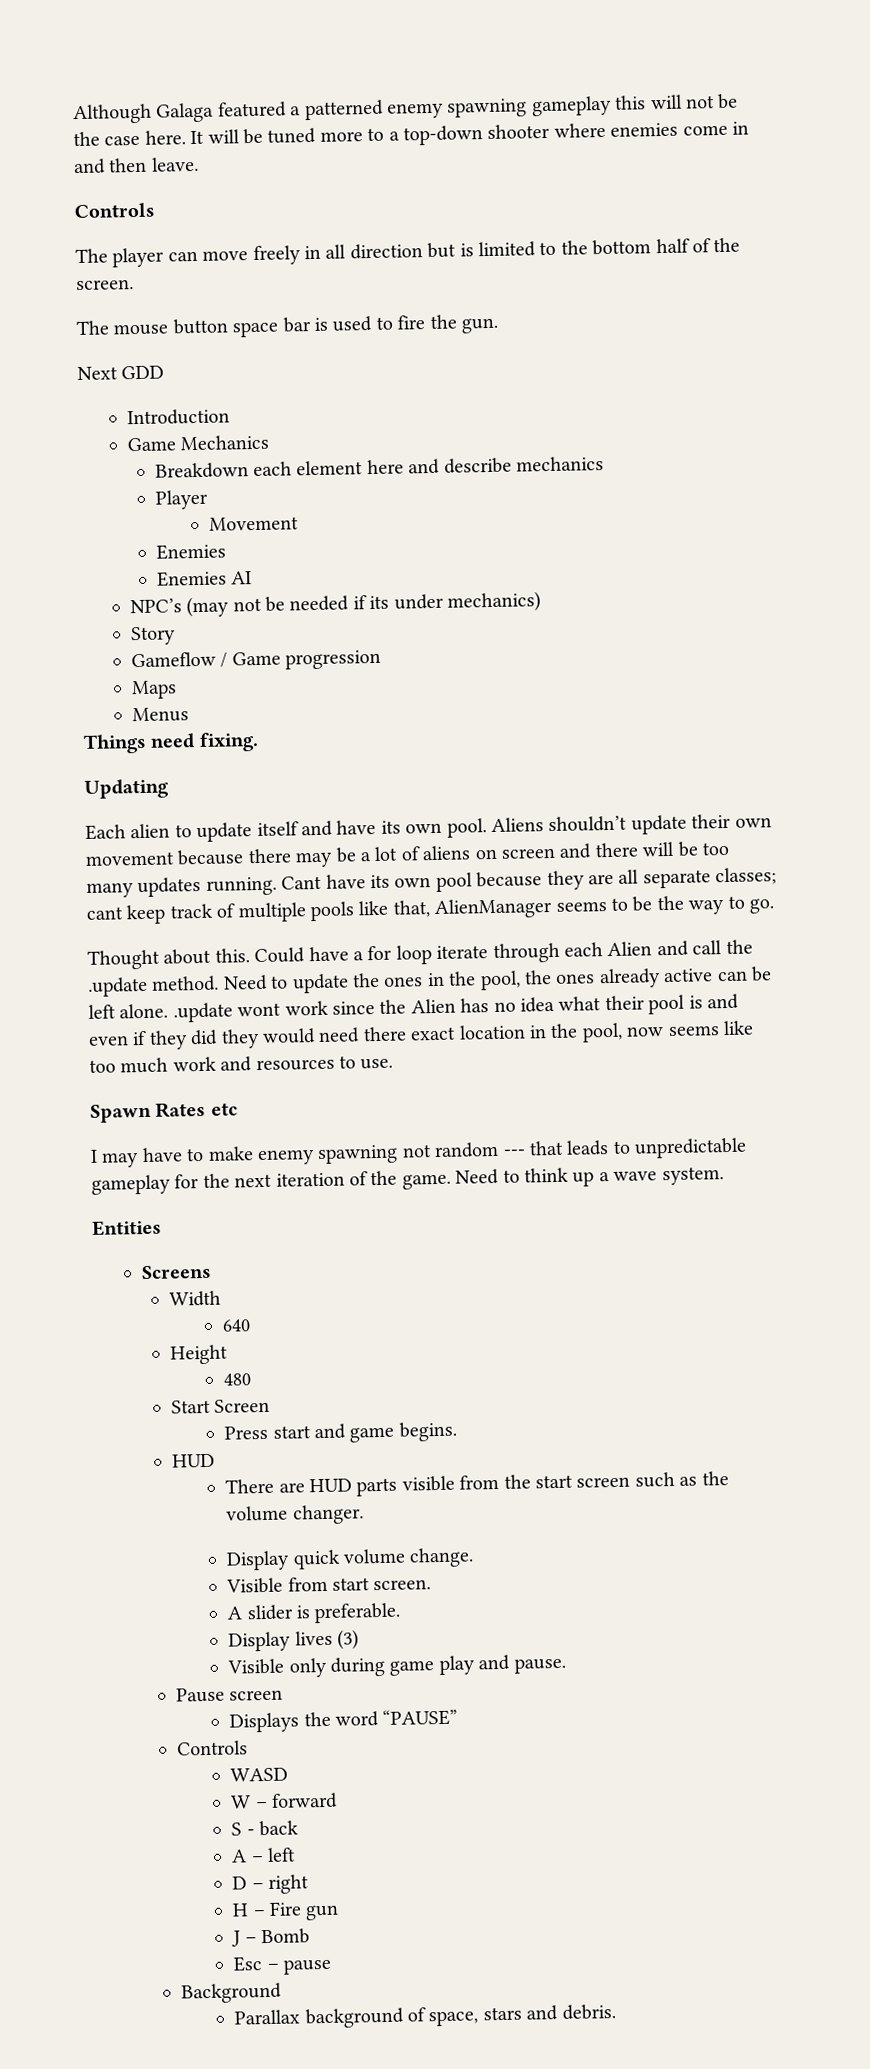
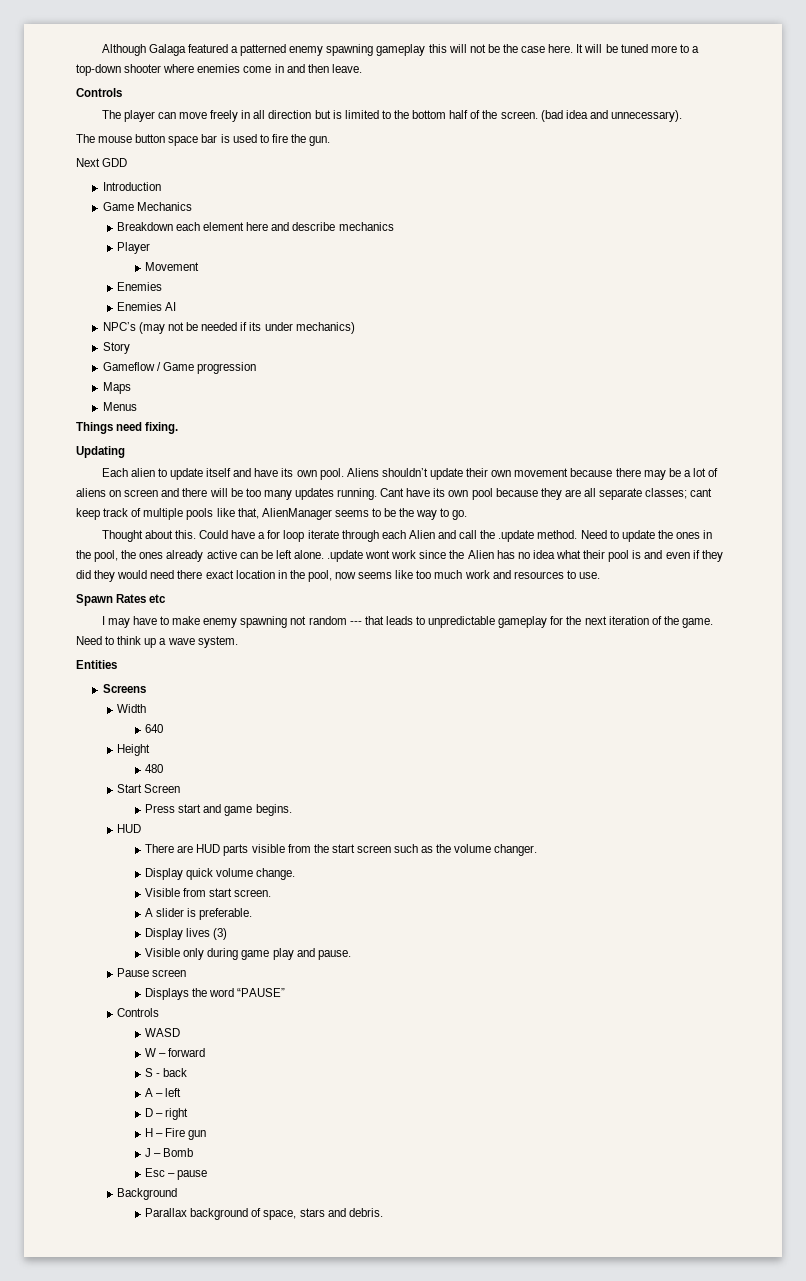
+ (bad idea and unnecessary).

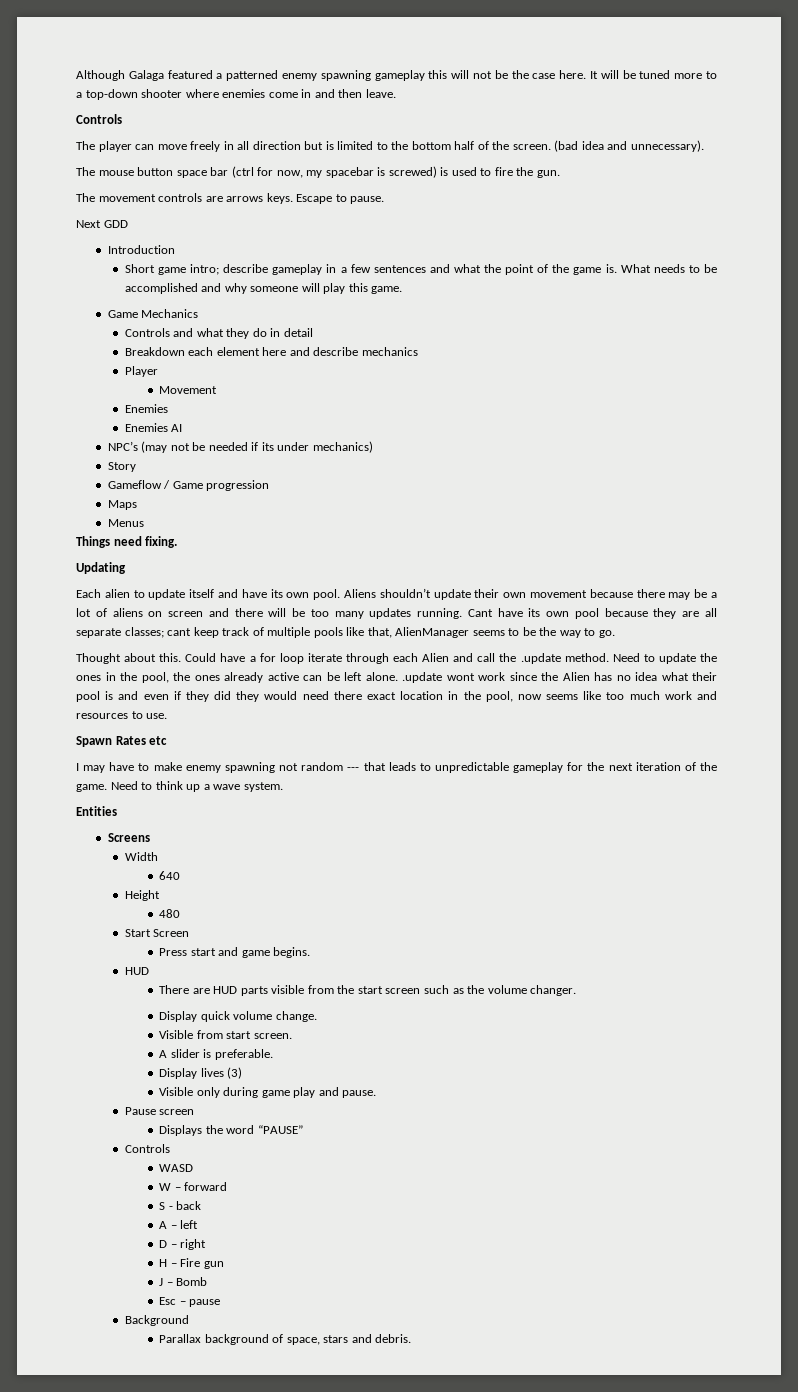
- The mouse button space bar is used to fire the gun.
+ The mouse button space bar (ctrl for now, my spacebar is screwed) is used to fire the gun.
+ The movement controls are arrows keys. Escape to pause.
  Next GDD
  Introduction
+ Short game intro; describe gameplay in a few sentences and what the point of the game is. What needs to be accomplished and why someone will play this game.
  Game Mechanics
+ Controls and what they do in detail

